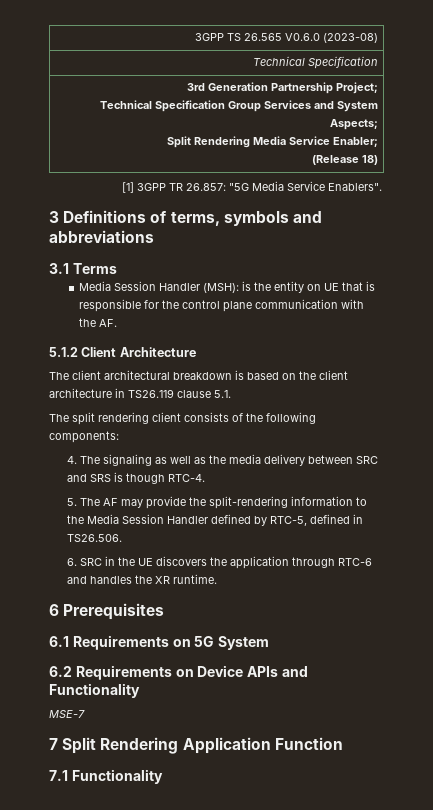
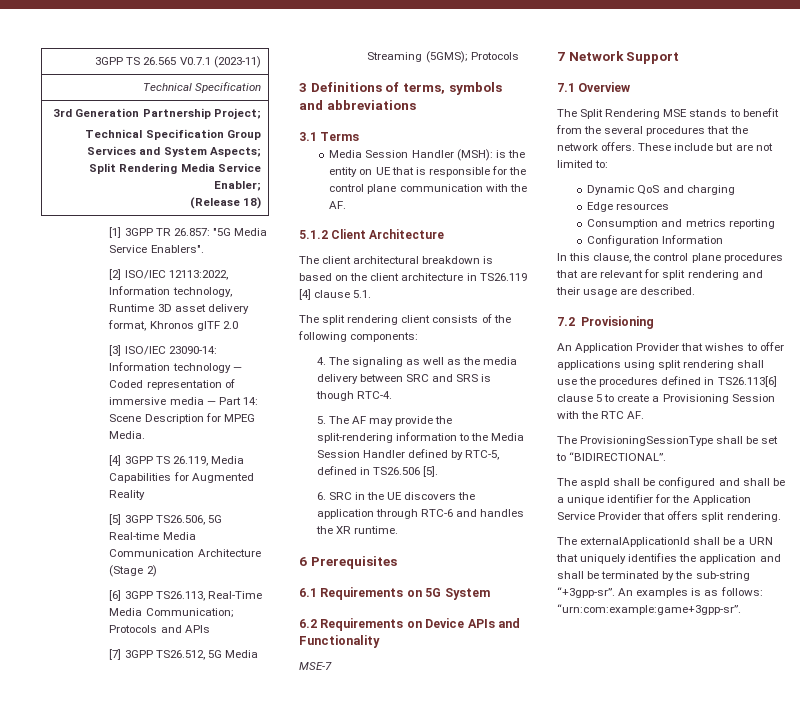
- 3GPP TS 26.565 V0.6.0 (2023-08)
+ 3GPP TS 26.565 V0.7.1 (2023-11)
+ [2] ISO/IEC 12113:2022, Information technology, Runtime 3D asset delivery format, Khronos glTF 2.0
+ [3] ISO/IEC 23090-14: Information technology — Coded representation of immersive media — Part 14: Scene Description for MPEG Media.
+ [4] 3GPP TS 26.119, Media Capabilities for Augmented Reality
+ [5] 3GPP TS26.506, 5G Real-time Media Communication Architecture (Stage 2)
+ [6] 3GPP TS26.113, Real-Time Media Communication; Protocols and APIs
+ [7] 3GPP TS26.512, 5G Media Streaming (5GMS); Protocols
- The client architectural breakdown is based on the client architecture in TS26.119 clause 5.1.
+ The client architectural breakdown is based on the client architecture in TS26.119 [4] clause 5.1.
- 5. The AF may provide the split-rendering information to the Media Session Handler defined by RTC-5, defined in TS26.506.
+ 5. The AF may provide the split-rendering information to the Media Session Handler defined by RTC-5, defined in TS26.506 [5].
- 7 Split Rendering Application Function
- 7.1 Functionality
+ 7 Network Support
+ 7.1 Overview
+ The Split Rendering MSE stands to benefit from the several procedures that the network offers. These include but are not limited to:
+ Dynamic QoS and charging
+ Edge resources
+ Consumption and metrics reporting
+ Configuration Information
+ In this clause, the control plane procedures that are relevant for split rendering and their usage are described.
+ 7.2 Provisioning
+ An Application Provider that wishes to offer applications using split rendering shall use the procedures defined in TS26.113[6] clause 5 to create a Provisioning Session with the RTC AF.
+ The ProvisioningSessionType shall be set to “BIDIRECTIONAL”.
+ The aspId shall be configured and shall be a unique identifier for the Application Service Provider that offers split rendering.
+ The externalApplicationId shall be a URN that uniquely identifies the application and shall be terminated by the sub-string “+3gpp-sr”. An examples is as follows: “urn:com:example:game+3gpp-sr”.

